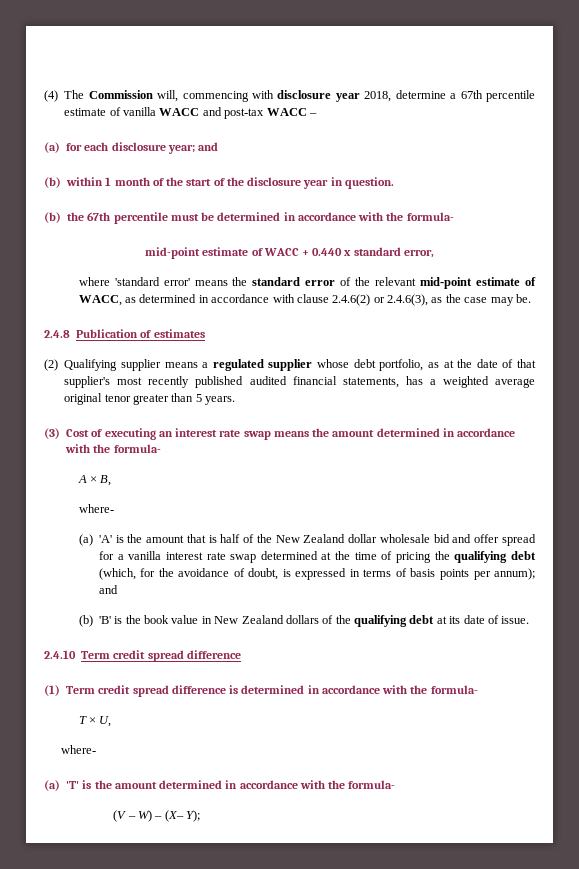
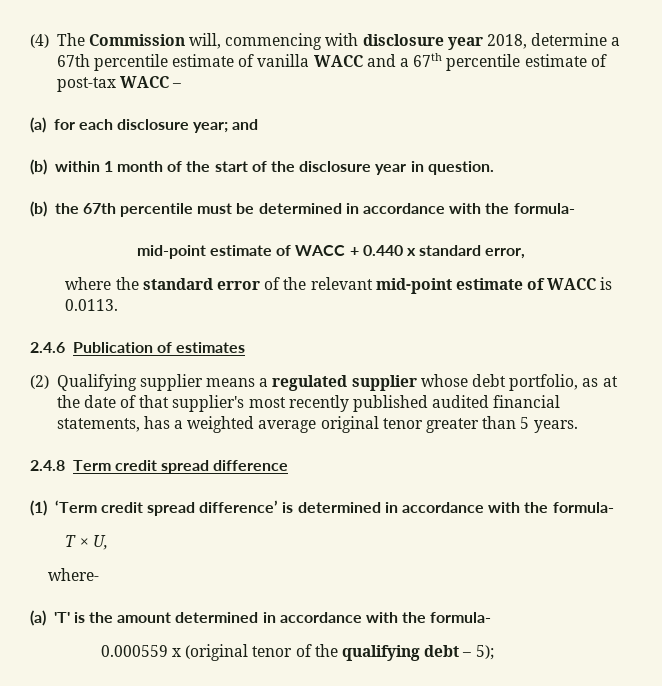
- (4) The Commission will, commencing with disclosure year 2018, determine a 67th percentile estimate of vanilla WACC and post-tax WACC –
+ (4) The Commission will, commencing with disclosure year 2018, determine a 67th percentile estimate of vanilla WACC and a 67th percentile estimate of post-tax WACC –
- where 'standard error' means the standard error of the relevant mid-point estimate of WACC, as determined in accordance with clause 2.4.6(2) or 2.4.6(3), as the case may be.
- 2.4.8 Publication of estimates
+ where the standard error of the relevant mid-point estimate of WACC is 0.0113.
+ 2.4.6 Publication of estimates
- (3) Cost of executing an interest rate swap means the amount determined in accordance with the formula-
- A × B,
- where-
- (a) 'A' is the amount that is half of the New Zealand dollar wholesale bid and offer spread for a vanilla interest rate swap determined at the time of pricing the qualifying debt (which, for the avoidance of doubt, is expressed in terms of basis points per annum); and
- (b) 'B' is the book value in New Zealand dollars of the qualifying debt at its date of issue.
- 2.4.10 Term credit spread difference
+ 2.4.8 Term credit spread difference
- (1) Term credit spread difference is determined in accordance with the formula-
+ (1) ‘Term credit spread difference’ is determined in accordance with the formula-
- (V – W) – (X– Y);
+ 0.000559 x (original tenor of the qualifying debt – 5);

